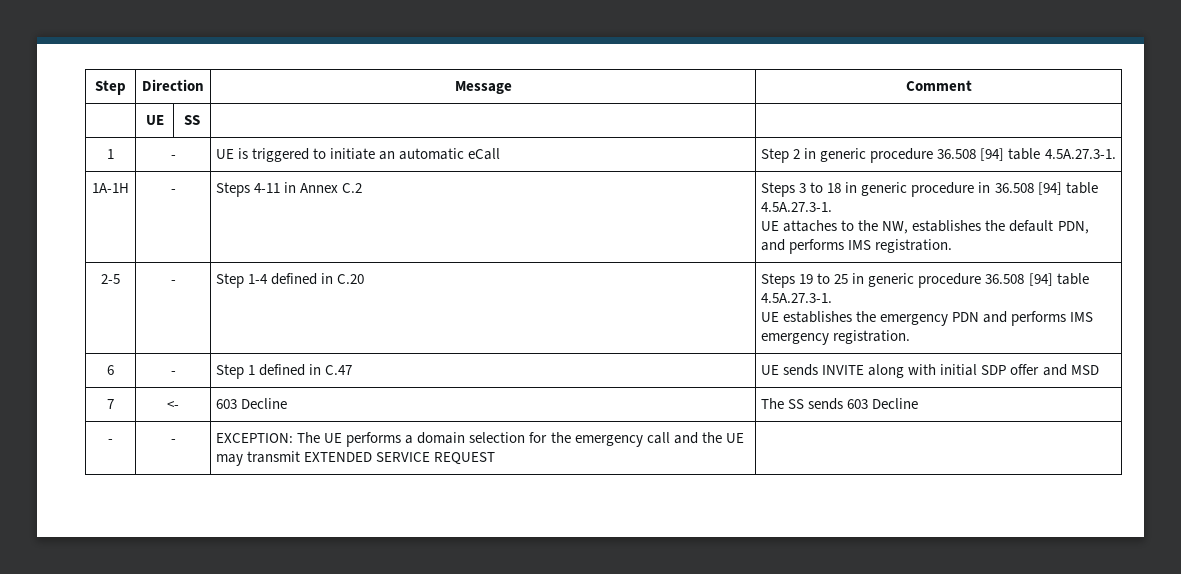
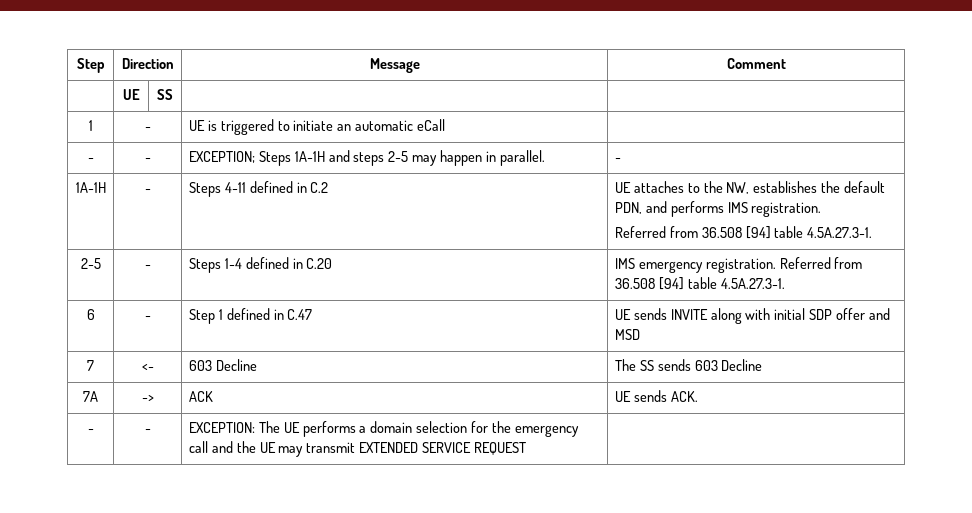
- 1 | - | UE is triggered to initiate an automatic eCall | Step 2 in generic procedure 36.508 [94] table 4.5A.27.3-1.
+ 1 | - | UE is triggered to initiate an automatic eCall |
+ - | - | EXCEPTION; Steps 1A-1H and steps 2-5 may happen in parallel. | -
- 1A-1H | - | Steps 4-11 in Annex C.2 | Steps 3 to 18 in generic procedure in 36.508 [94] table 4.5A.27.3-1.
- UE attaches to the NW, establishes the default PDN, and performs IMS registration.
+ 1A-1H | - | Steps 4-11 defined in C.2 | UE attaches to the NW, establishes the default PDN, and performs IMS registration.
+ Referred from 36.508 [94] table 4.5A.27.3-1.
- 2-5 | - | Step 1-4 defined in C.20 | Steps 19 to 25 in generic procedure 36.508 [94] table 4.5A.27.3-1.
- UE establishes the emergency PDN and performs IMS emergency registration.
+ 2-5 | - | Steps 1-4 defined in C.20 | IMS emergency registration. Referred from 36.508 [94] table 4.5A.27.3-1.
+ 7A | -> | ACK | UE sends ACK.

